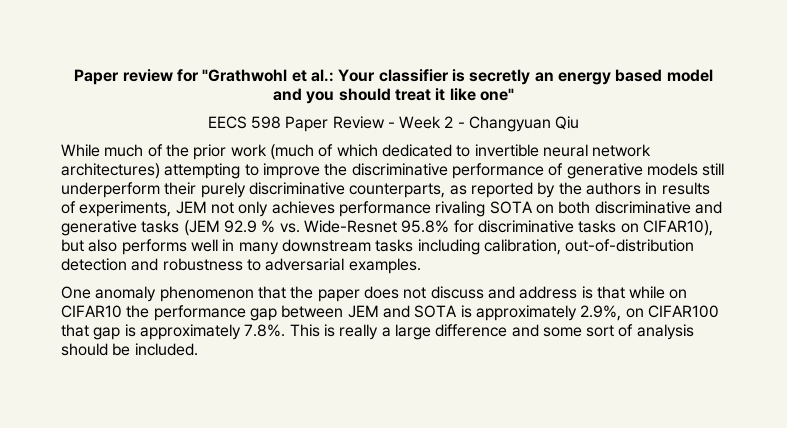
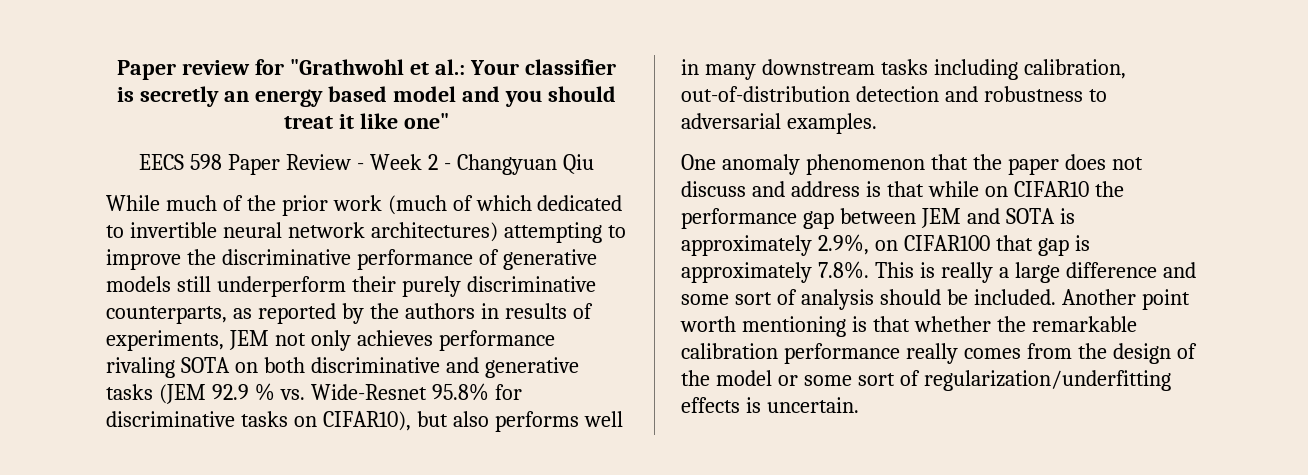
+ Another point worth mentioning is that whether the remarkable calibration performance really comes from the design of the model or some sort of regularization/underfitting effects is uncertain.

